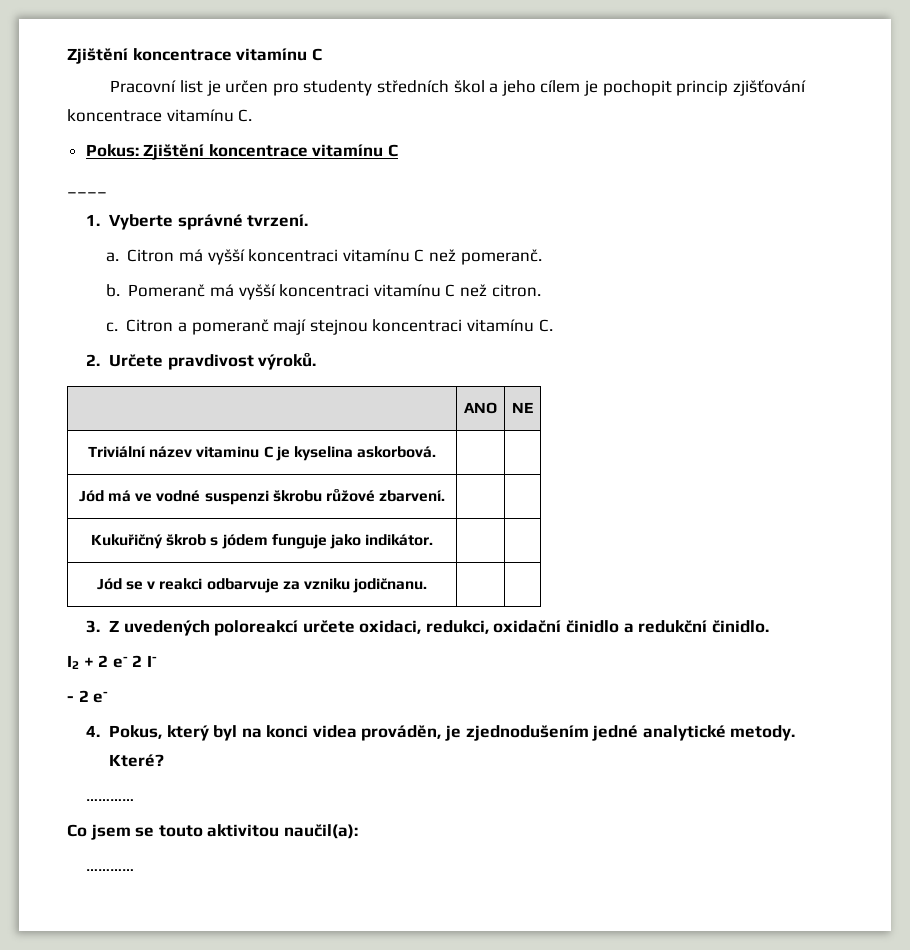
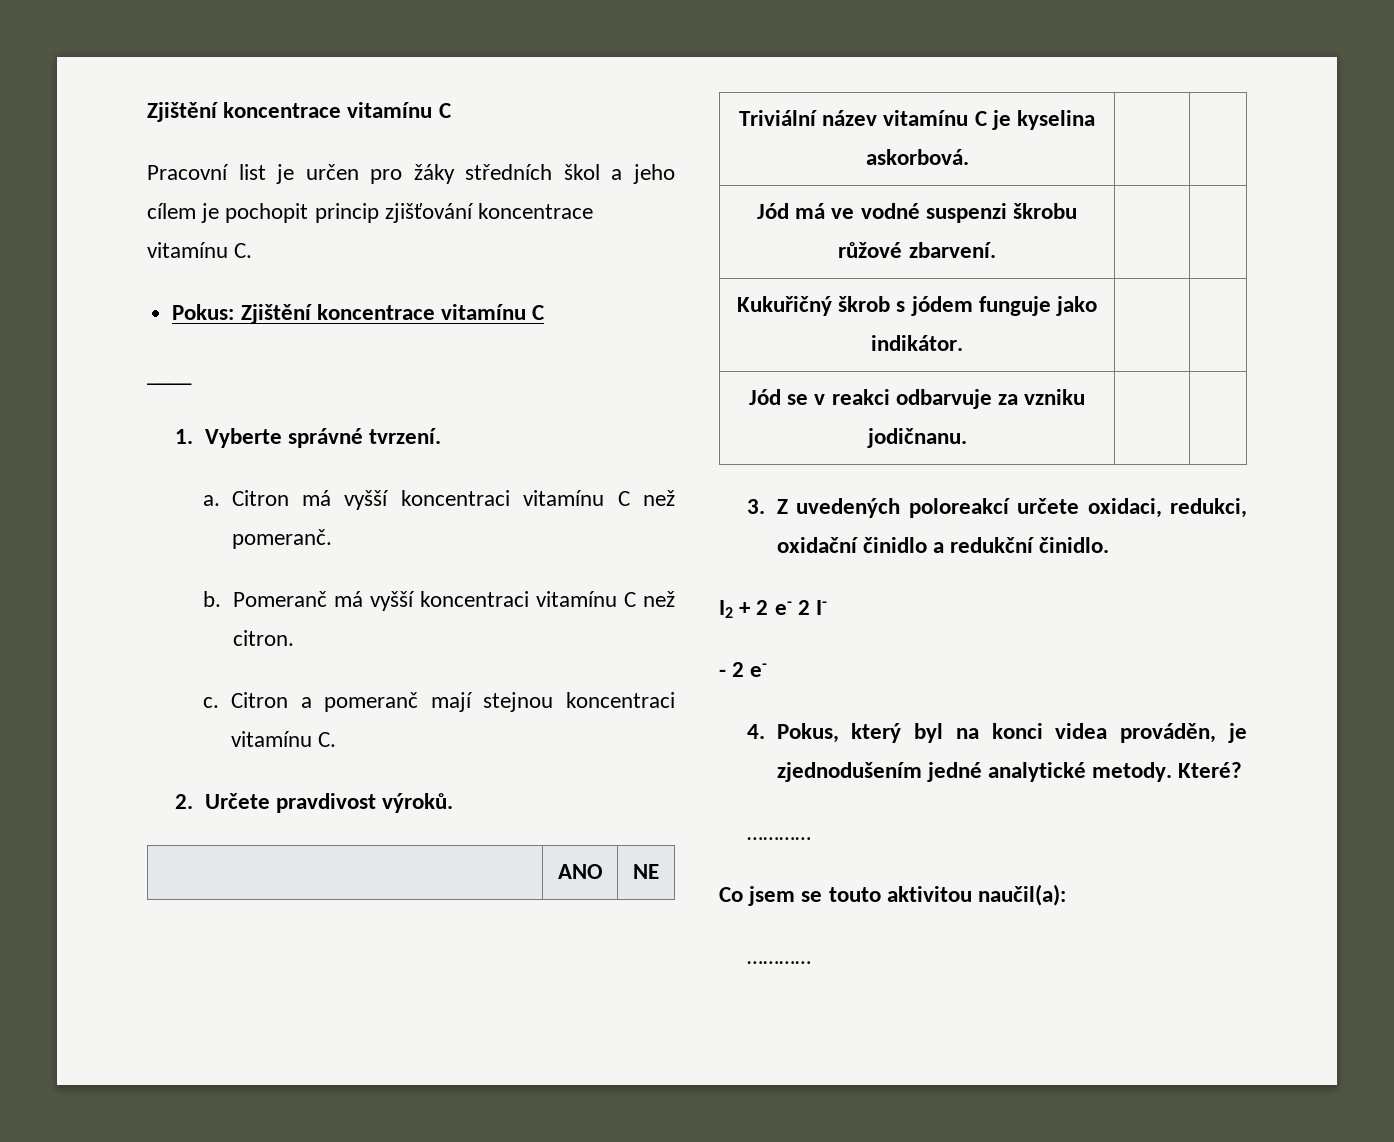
- Pracovní list je určen pro studenty středních škol a jeho cílem je pochopit princip zjišťování koncentrace vitamínu C.
+ Pracovní list je určen pro žáky středních škol a jeho cílem je pochopit princip zjišťování koncentrace vitamínu C.
- Triviální název vitaminu C je kyselina askorbová. | |
+ Triviální název vitamínu C je kyselina askorbová. | |

